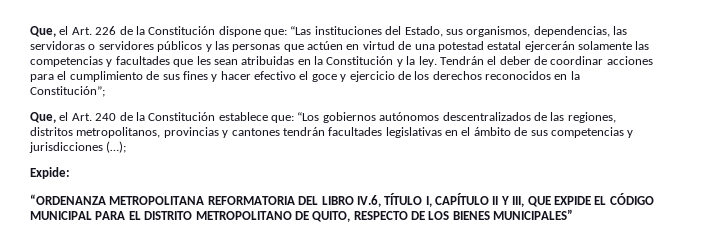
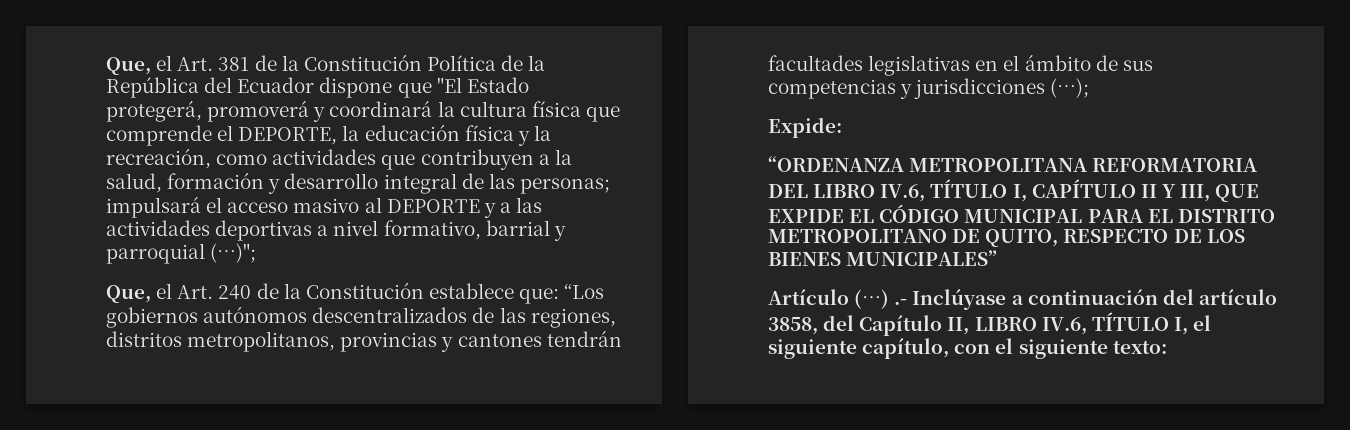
- Que, el Art. 226 de la Constitución dispone que: “Las instituciones del Estado, sus organismos, dependencias, las servidoras o servidores públicos y las personas que actúen en virtud de una potestad estatal ejercerán solamente las competencias y facultades que les sean atribuidas en la Constitución y la ley. Tendrán el deber de coordinar acciones para el cumplimiento de sus fines y hacer efectivo el goce y ejercicio de los derechos reconocidos en la Constitución”;
+ Que, el Art. 381 de la Constitución Política de la República del Ecuador dispone que "El Estado protegerá, promoverá y coordinará la cultura física que comprende el DEPORTE, la educación física y la recreación, como actividades que contribuyen a la salud, formación y desarrollo integral de las personas; impulsará el acceso masivo al DEPORTE y a las actividades deportivas a nivel formativo, barrial y parroquial (…)";
+ Artículo (…) .- Inclúyase a continuación del artículo 3858, del Capítulo II, LIBRO IV.6, TÍTULO I, el siguiente capítulo, con el siguiente texto:

